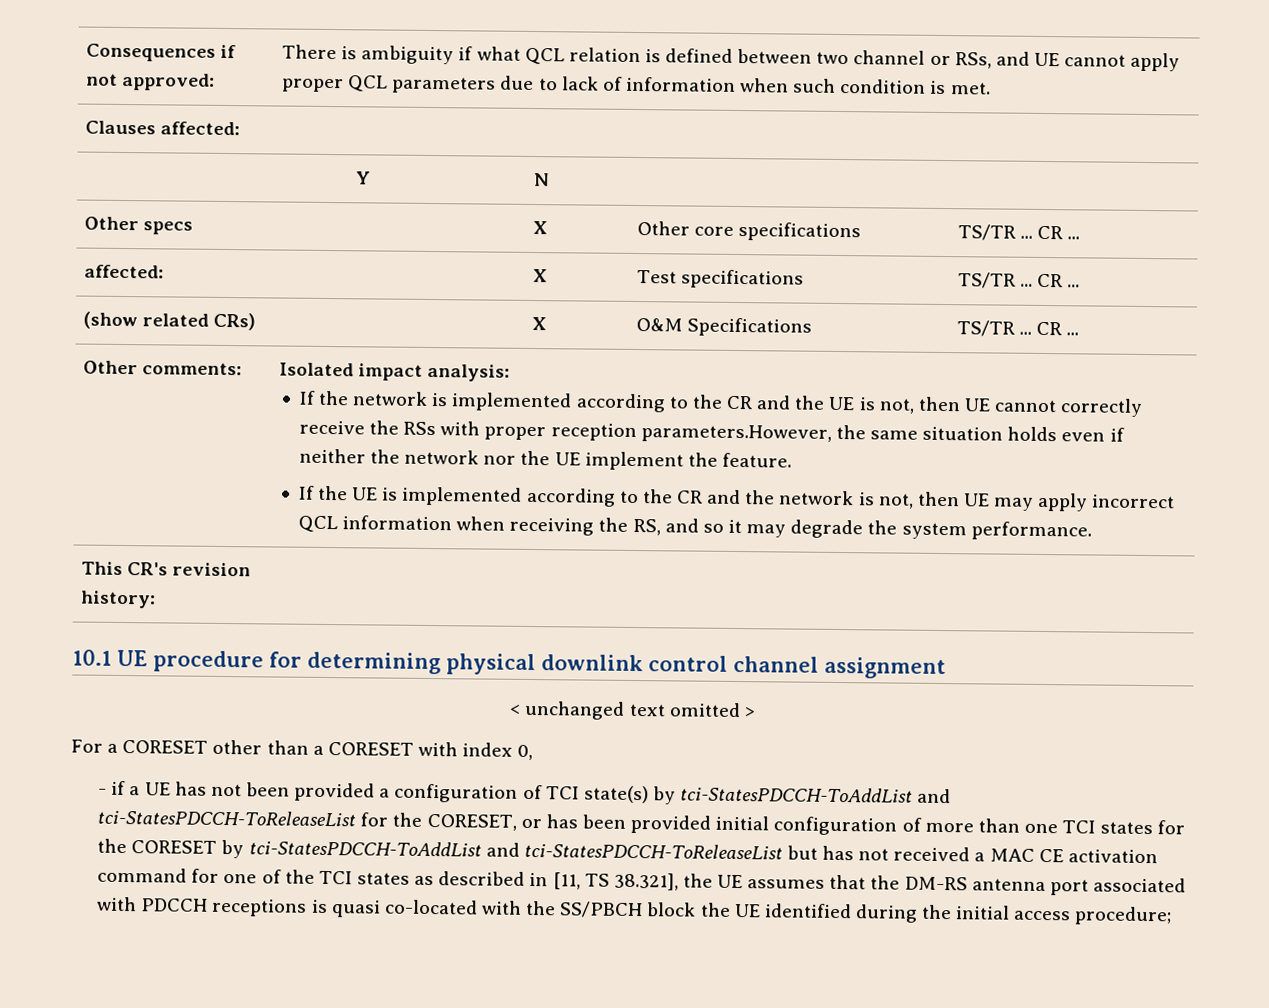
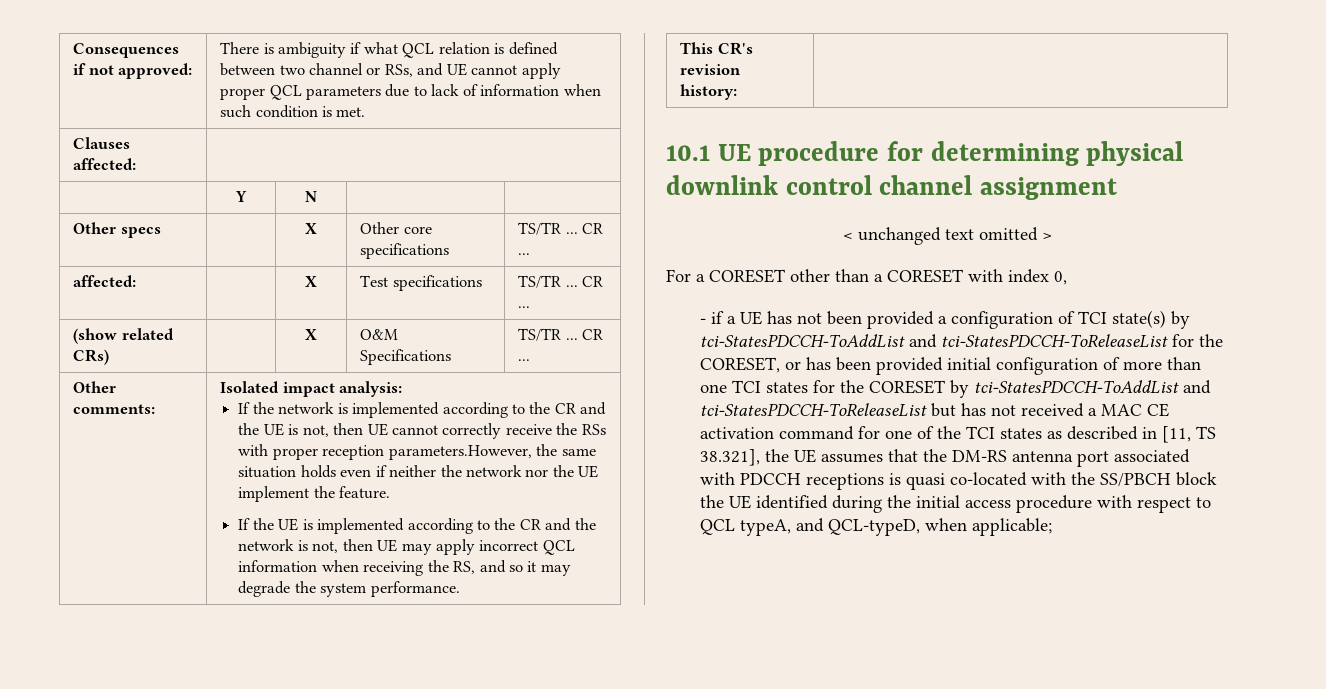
- - if a UE has not been provided a configuration of TCI state(s) by tci-StatesPDCCH-ToAddList and tci-StatesPDCCH-ToReleaseList for the CORESET, or has been provided initial configuration of more than one TCI states for the CORESET by tci-StatesPDCCH-ToAddList and tci-StatesPDCCH-ToReleaseList but has not received a MAC CE activation command for one of the TCI states as described in [11, TS 38.321], the UE assumes that the DM-RS antenna port associated with PDCCH receptions is quasi co-located with the SS/PBCH block the UE identified during the initial access procedure;
+ - if a UE has not been provided a configuration of TCI state(s) by tci-StatesPDCCH-ToAddList and tci-StatesPDCCH-ToReleaseList for the CORESET, or has been provided initial configuration of more than one TCI states for the CORESET by tci-StatesPDCCH-ToAddList and tci-StatesPDCCH-ToReleaseList but has not received a MAC CE activation command for one of the TCI states as described in [11, TS 38.321], the UE assumes that the DM-RS antenna port associated with PDCCH receptions is quasi co-located with the SS/PBCH block the UE identified during the initial access procedure with respect to QCL typeA, and QCL-typeD, when applicable;

